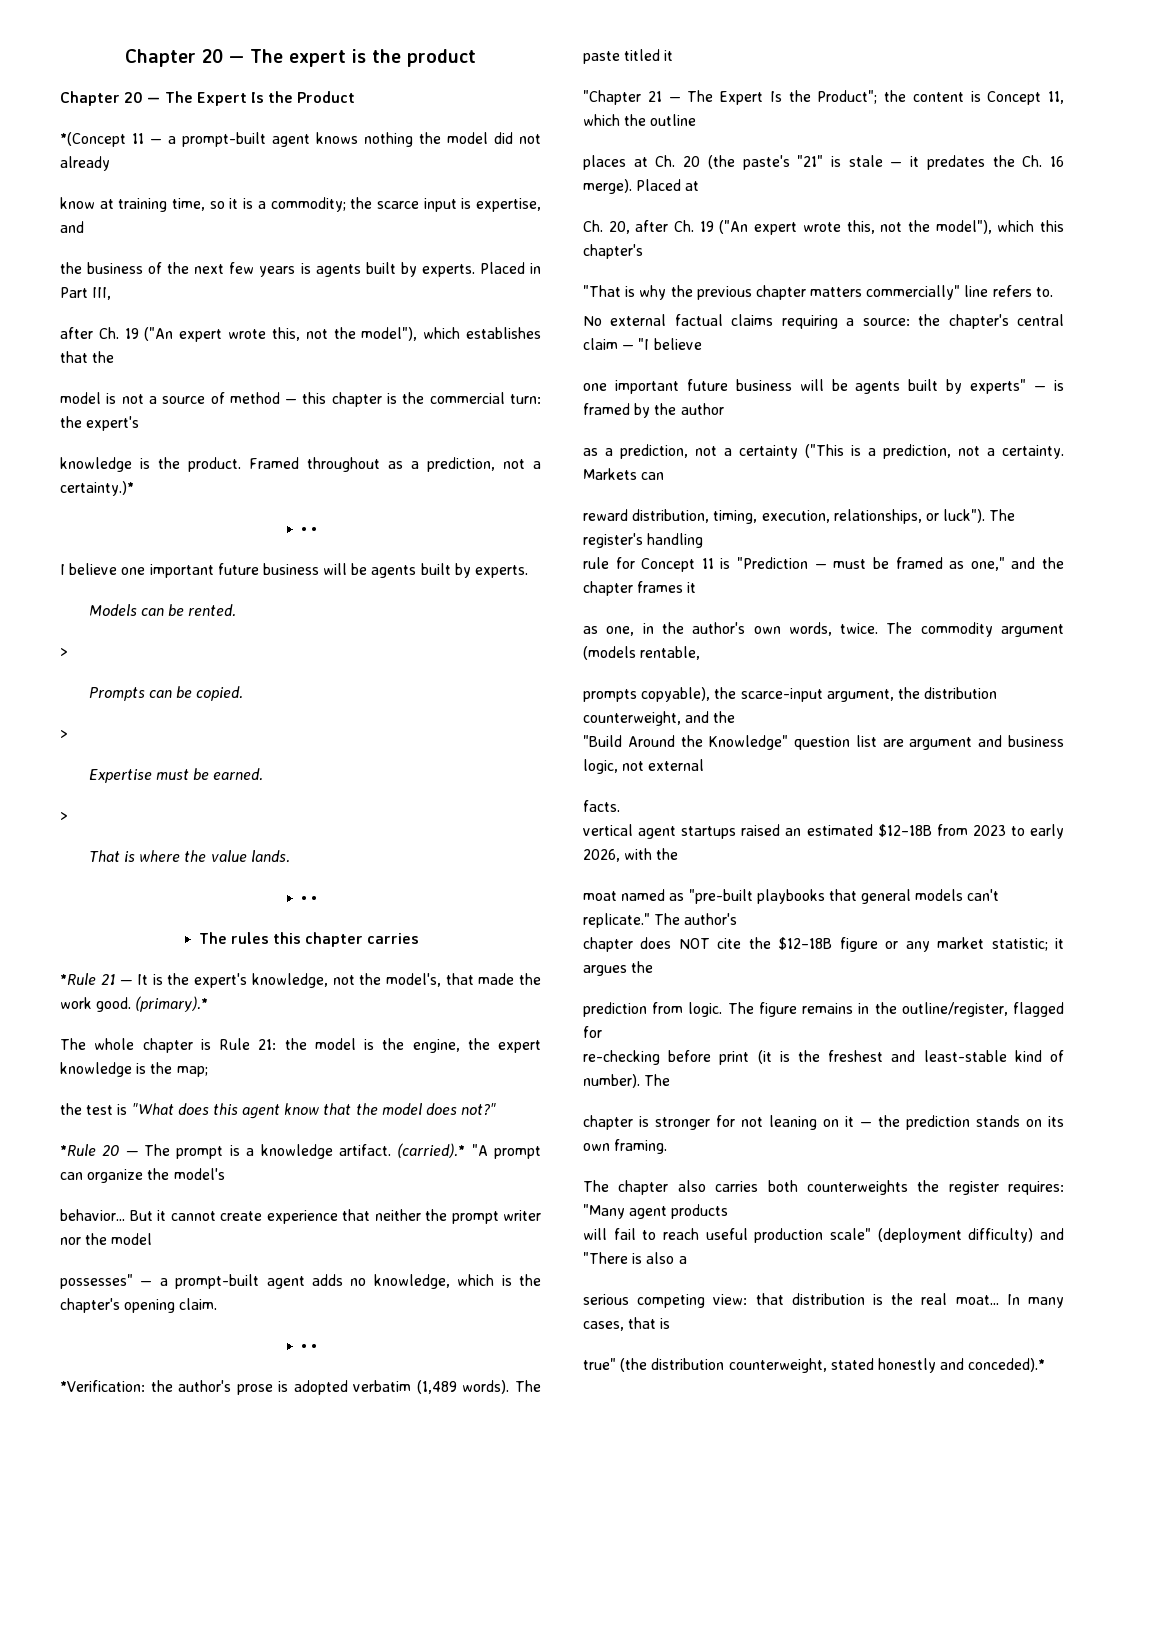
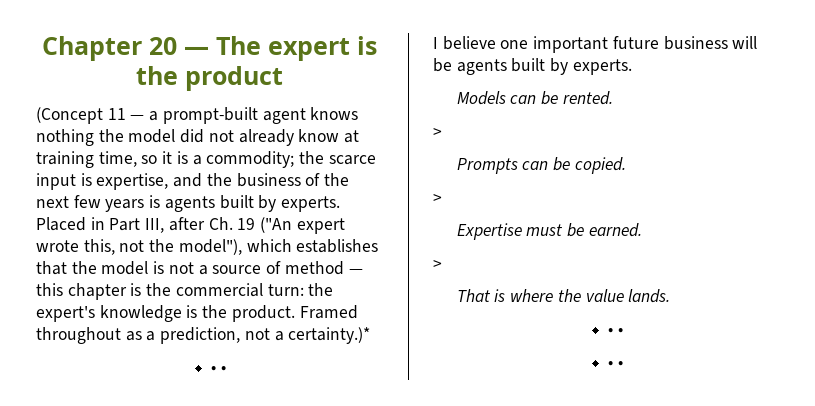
- Chapter 20 — The Expert Is the Product
- *(Concept 11 — a prompt-built agent knows nothing the model did not already
- know at training time, so it is a commodity; the scarce input is expertise, and
- the business of the next few years is agents built by experts.
+ (Concept 11 — a prompt-built agent knows nothing the model did not already know at training time, so it is a commodity; the scarce input is expertise, and the business of the next few years is agents built by experts.
- Placed in Part III,
- after Ch. 19 ("An expert wrote this, not the model"), which establishes that the
- model is not a source of method — this chapter is the commercial turn: the expert's
- knowledge is the product.
+ Placed in Part III, after Ch. 19 ("An expert wrote this, not the model"), which establishes that the model is not a source of method — this chapter is the commercial turn: the expert's knowledge is the product.
  That is where the value lands.
  • •
- The rules this chapter carries
- *Rule 21 — It is the expert's knowledge, not the model's, that made the work good. (primary).*
- The whole chapter is Rule 21: the model is the engine, the expert knowledge is the map;
- the test is "What does this agent know that the model does not?"
- *Rule 20 — The prompt is a knowledge artifact. (carried).* "A prompt can organize the model's
- behavior... But it cannot create experience that neither the prompt writer nor the model
- possesses" — a prompt-built agent adds no knowledge, which is the chapter's opening claim.
  • •
- *Verification: the author's prose is adopted verbatim (1,489 words). The paste titled it
- "Chapter 21 — The Expert Is the Product"; the content is Concept 11, which the outline
- places at Ch. 20 (the paste's "21" is stale — it predates the Ch. 16 merge). Placed at
- Ch. 20, after Ch. 19 ("An expert wrote this, not the model"), which this chapter's
- "That is why the previous chapter matters commercially" line refers to.
- No external factual claims requiring a source: the chapter's central claim — "I believe
- one important future business will be agents built by experts" — is framed by the author
- as a prediction, not a certainty ("This is a prediction, not a certainty. Markets can
- reward distribution, timing, execution, relationships, or luck"). The register's handling
- rule for Concept 11 is "Prediction — must be framed as one," and the chapter frames it
- as one, in the author's own words, twice. The commodity argument (models rentable,
- prompts copyable), the scarce-input argument, the distribution counterweight, and the
- "Build Around the Knowledge" question list are argument and business logic, not external
- facts.
- vertical agent startups raised an estimated $12–18B from 2023 to early 2026, with the
- moat named as "pre-built playbooks that general models can't replicate." The author's
- chapter does NOT cite the $12–18B figure or any market statistic; it argues the
- prediction from logic. The figure remains in the outline/register, flagged for
- re-checking before print (it is the freshest and least-stable kind of number). The
- chapter is stronger for not leaning on it — the prediction stands on its own framing.
- The chapter also carries both counterweights the register requires: "Many agent products
- will fail to reach useful production scale" (deployment difficulty) and "There is also a
- serious competing view: that distribution is the real moat... In many cases, that is
- true" (the distribution counterweight, stated honestly and conceded).*

